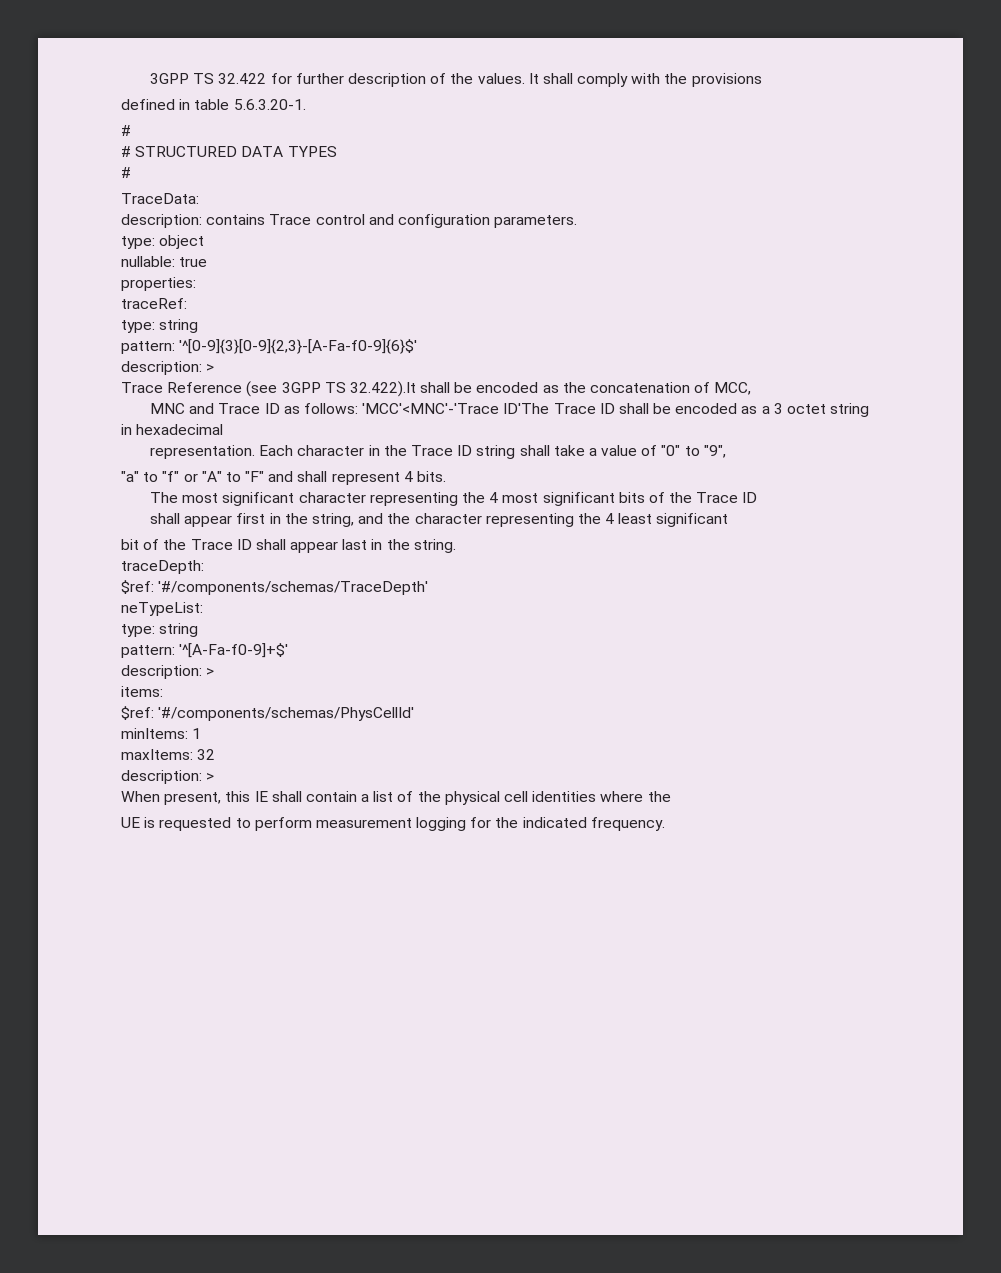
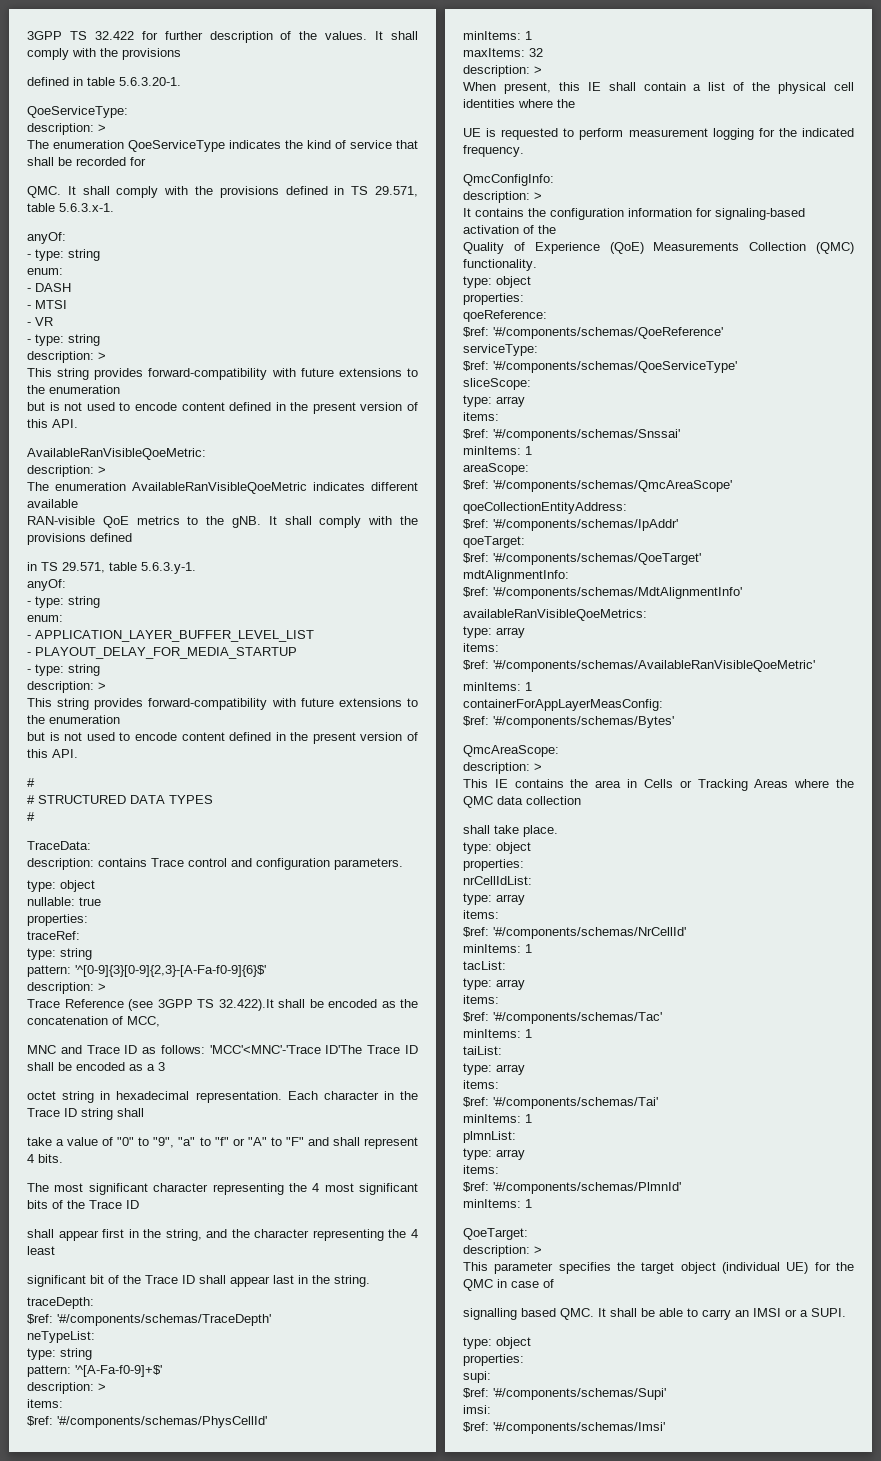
+ QoeServiceType:
+ description: >
+ The enumeration QoeServiceType indicates the kind of service that shall be recorded for
+ QMC. It shall comply with the provisions defined in TS 29.571, table 5.6.3.x-1.
+ anyOf:
+ - type: string
+ enum:
+ - DASH
+ - MTSI
+ - VR
+ - type: string
+ description: >
+ This string provides forward-compatibility with future extensions to the enumeration
+ but is not used to encode content defined in the present version of this API.
+ AvailableRanVisibleQoeMetric:
+ description: >
+ The enumeration AvailableRanVisibleQoeMetric indicates different available
+ RAN-visible QoE metrics to the gNB. It shall comply with the provisions defined
+ in TS 29.571, table 5.6.3.y-1.
+ anyOf:
+ - type: string
+ enum:
+ - APPLICATION_LAYER_BUFFER_LEVEL_LIST
+ - PLAYOUT_DELAY_FOR_MEDIA_STARTUP
+ - type: string
+ description: >
+ This string provides forward-compatibility with future extensions to the enumeration
+ but is not used to encode content defined in the present version of this API.
- MNC and Trace ID as follows: 'MCC'<MNC'-'Trace ID'The Trace ID shall be encoded as a 3 octet string in hexadecimal
- representation.
+ MNC and Trace ID as follows: 'MCC'<MNC'-'Trace ID'The Trace ID shall be encoded as a 3
+ octet string in hexadecimal representation.
- Each character in the Trace ID string shall take a value of "0" to "9",
- "a" to "f" or "A" to "F" and shall represent 4 bits.
+ Each character in the Trace ID string shall
+ take a value of "0" to "9", "a" to "f" or "A" to "F" and shall represent 4 bits.
- shall appear first in the string, and the character representing the 4 least significant
- bit of the Trace ID shall appear last in the string.
+ shall appear first in the string, and the character representing the 4 least
+ significant bit of the Trace ID shall appear last in the string.
+ QmcConfigInfo:
+ description: >
+ It contains the configuration information for signaling-based activation of the
+ Quality of Experience (QoE) Measurements Collection (QMC) functionality.
+ type: object
+ properties:
+ qoeReference:
+ $ref: '#/components/schemas/QoeReference'
+ serviceType:
+ $ref: '#/components/schemas/QoeServiceType'
+ sliceScope:
+ type: array
+ items:
+ $ref: '#/components/schemas/Snssai'
+ minItems: 1
+ areaScope:
+ $ref: '#/components/schemas/QmcAreaScope'
+ qoeCollectionEntityAddress:
+ $ref: '#/components/schemas/IpAddr'
+ qoeTarget:
+ $ref: '#/components/schemas/QoeTarget'
+ mdtAlignmentInfo:
+ $ref: '#/components/schemas/MdtAlignmentInfo'
+ availableRanVisibleQoeMetrics:
+ type: array
+ items:
+ $ref: '#/components/schemas/AvailableRanVisibleQoeMetric'
+ minItems: 1
+ containerForAppLayerMeasConfig:
+ $ref: '#/components/schemas/Bytes'
+ QmcAreaScope:
+ description: >
+ This IE contains the area in Cells or Tracking Areas where the QMC data collection
+ shall take place.
+ type: object
+ properties:
+ nrCellIdList:
+ type: array
+ items:
+ $ref: '#/components/schemas/NrCellId'
+ minItems: 1
+ tacList:
+ type: array
+ items:
+ $ref: '#/components/schemas/Tac'
+ minItems: 1
+ taiList:
+ type: array
+ items:
+ $ref: '#/components/schemas/Tai'
+ minItems: 1
+ plmnList:
+ type: array
+ items:
+ $ref: '#/components/schemas/PlmnId'
+ minItems: 1
+ QoeTarget:
+ description: >
+ This parameter specifies the target object (individual UE) for the QMC in case of
+ signalling based QMC. It shall be able to carry an IMSI or a SUPI.
+ type: object
+ properties:
+ supi:
+ $ref: '#/components/schemas/Supi'
+ imsi:
+ $ref: '#/components/schemas/Imsi'

